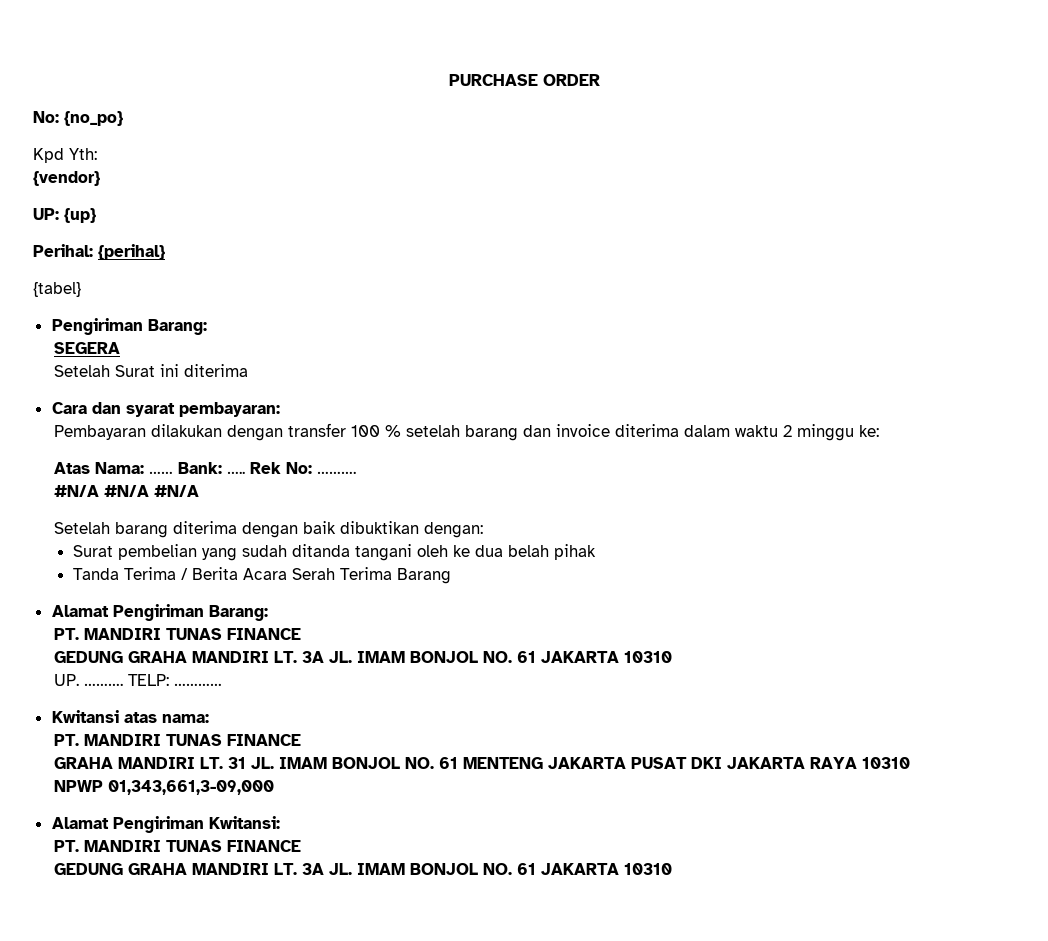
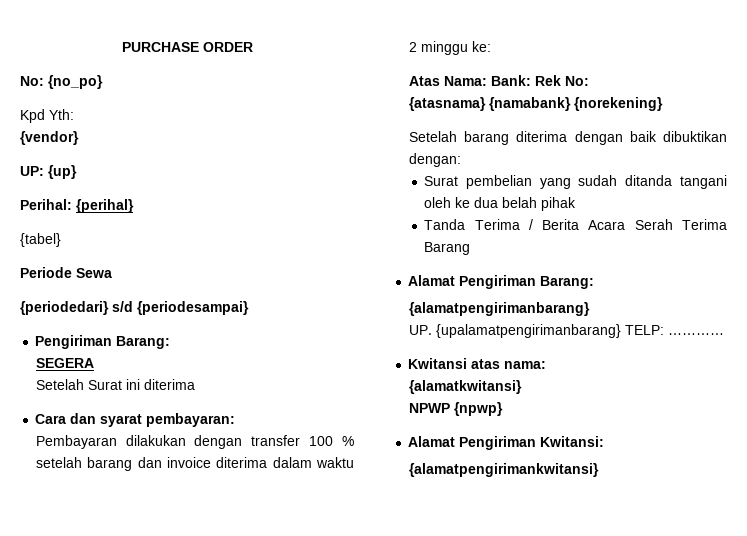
+ Periode Sewa
+ {periodedari} s/d {periodesampai}
- Atas Nama: …… Bank: ….. Rek No: ……….
- #N/A #N/A #N/A
+ Atas Nama: Bank: Rek No:
+ {atasnama} {namabank} {norekening}
  Alamat Pengiriman Barang:
- PT. MANDIRI TUNAS FINANCE
- GEDUNG GRAHA MANDIRI LT. 3A JL. IMAM BONJOL NO. 61 JAKARTA 10310
+ {alamatpengirimanbarang}
- UP. ………. TELP: …………
+ UP. {upalamatpengirimanbarang} TELP: …………
  Kwitansi atas nama:
- PT. MANDIRI TUNAS FINANCE
- GRAHA MANDIRI LT. 31 JL. IMAM BONJOL NO. 61 MENTENG JAKARTA PUSAT DKI JAKARTA RAYA 10310
+ {alamatkwitansi}
- NPWP 01,343,661,3-09,000
+ NPWP {npwp}
  Alamat Pengiriman Kwitansi:
- PT. MANDIRI TUNAS FINANCE
- GEDUNG GRAHA MANDIRI LT. 3A JL. IMAM BONJOL NO. 61 JAKARTA 10310
+ {alamatpengirimankwitansi}

